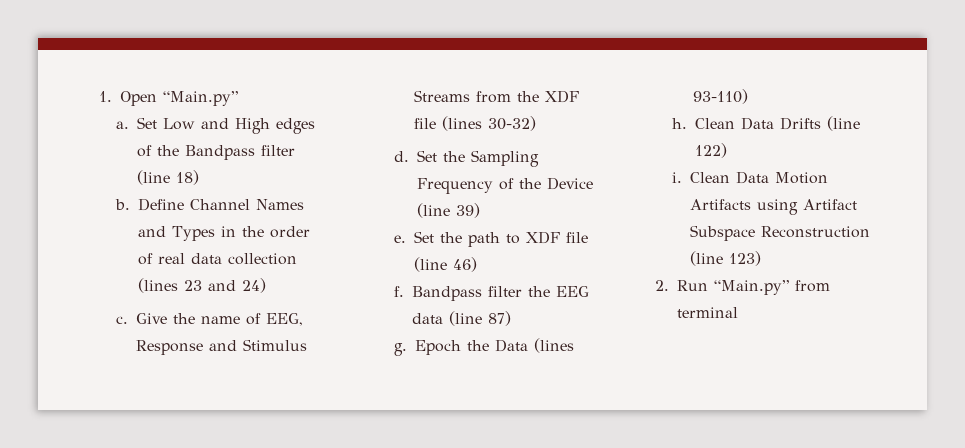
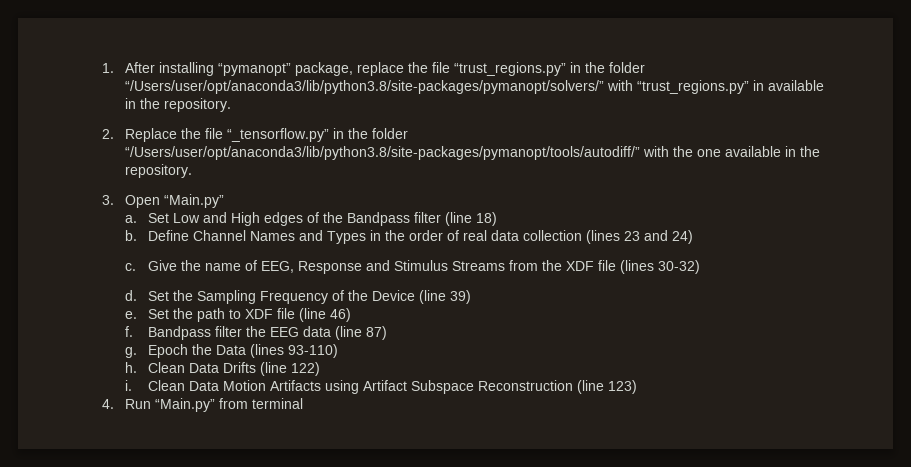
- 1. Open “Main.py”
+ 1. After installing “pymanopt” package, replace the file “trust_regions.py” in the folder “/Users/user/opt/anaconda3/lib/python3.8/site-packages/pymanopt/solvers/” with “trust_regions.py” in available in the repository.
+ 2. Replace the file “_tensorflow.py” in the folder “/Users/user/opt/anaconda3/lib/python3.8/site-packages/pymanopt/tools/autodiff/” with the one available in the repository.
+ 3. Open “Main.py”
- 2. Run “Main.py” from terminal
+ 4. Run “Main.py” from terminal

